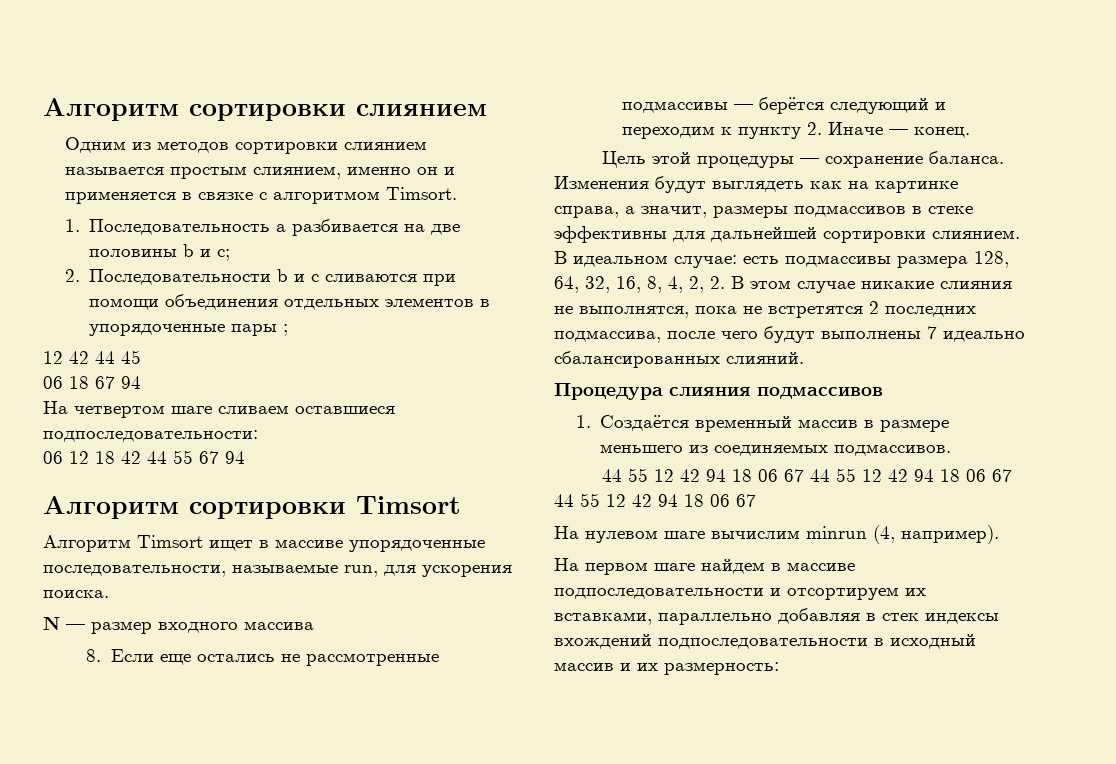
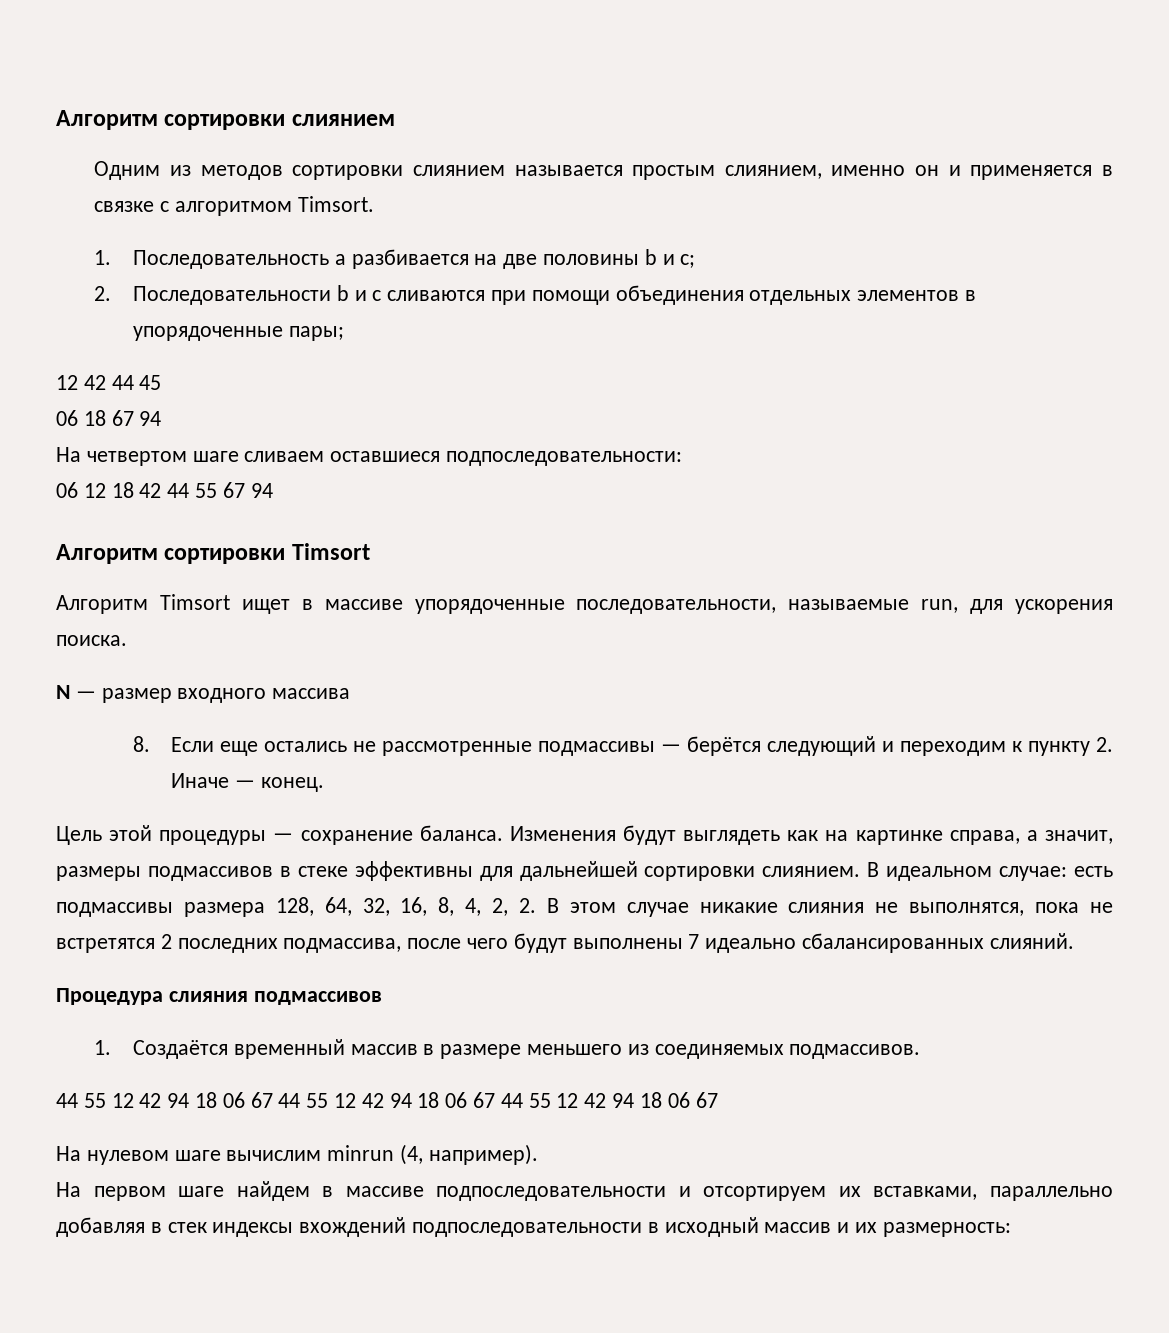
- 2. Последовательности b и c сливаются при помощи объединения отдельных элементов в упорядоченные пары ;
+ 2. Последовательности b и c сливаются при помощи объединения отдельных элементов в упорядоченные пары;

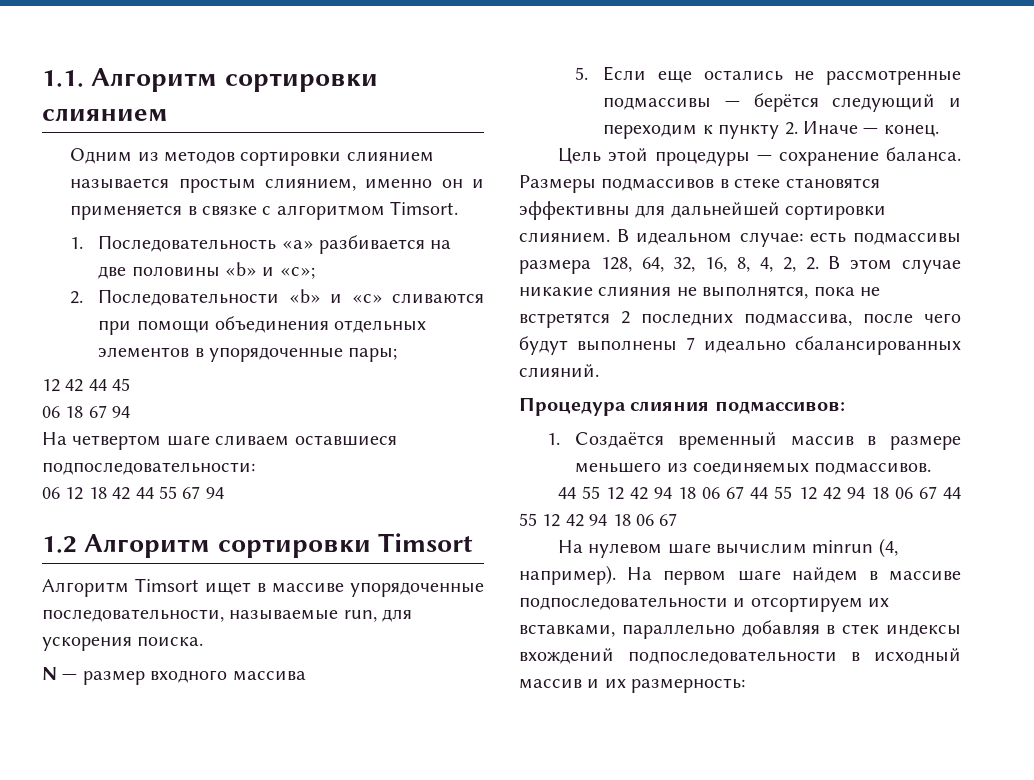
- Алгоритм сортировки слиянием
+ 1.1. Алгоритм сортировки слиянием
- 1. Последовательность а разбивается на две половины b и c;
+ 1. Последовательность «а» разбивается на две половины «b» и «c»;
- 2. Последовательности b и c сливаются при помощи объединения отдельных элементов в упорядоченные пары;
+ 2. Последовательности «b» и «c» сливаются при помощи объединения отдельных элементов в упорядоченные пары;
- Алгоритм сортировки Timsort
+ 1.2 Алгоритм сортировки Timsort
- 8. Если еще остались не рассмотренные подмассивы — берётся следующий и переходим к пункту 2. Иначе — конец.
+ 5. Если еще остались не рассмотренные подмассивы — берётся следующий и переходим к пункту 2. Иначе — конец.
- Изменения будут выглядеть как на картинке справа, а значит, размеры подмассивов в стеке эффективны для дальнейшей сортировки слиянием.
+ Размеры подмассивов в стеке становятся эффективны для дальнейшей сортировки слиянием.
- Процедура слияния подмассивов
+ Процедура слияния подмассивов:
- На нулевом шаге вычислим minrun (4, например).
- На первом шаге найдем в массиве подпоследовательности и отсортируем их вставками, параллельно добавляя в стек индексы вхождений подпоследовательности в исходный массив и их размерность:
+ На нулевом шаге вычислим minrun (4, например). На первом шаге найдем в массиве подпоследовательности и отсортируем их вставками, параллельно добавляя в стек индексы вхождений подпоследовательности в исходный массив и их размерность:

